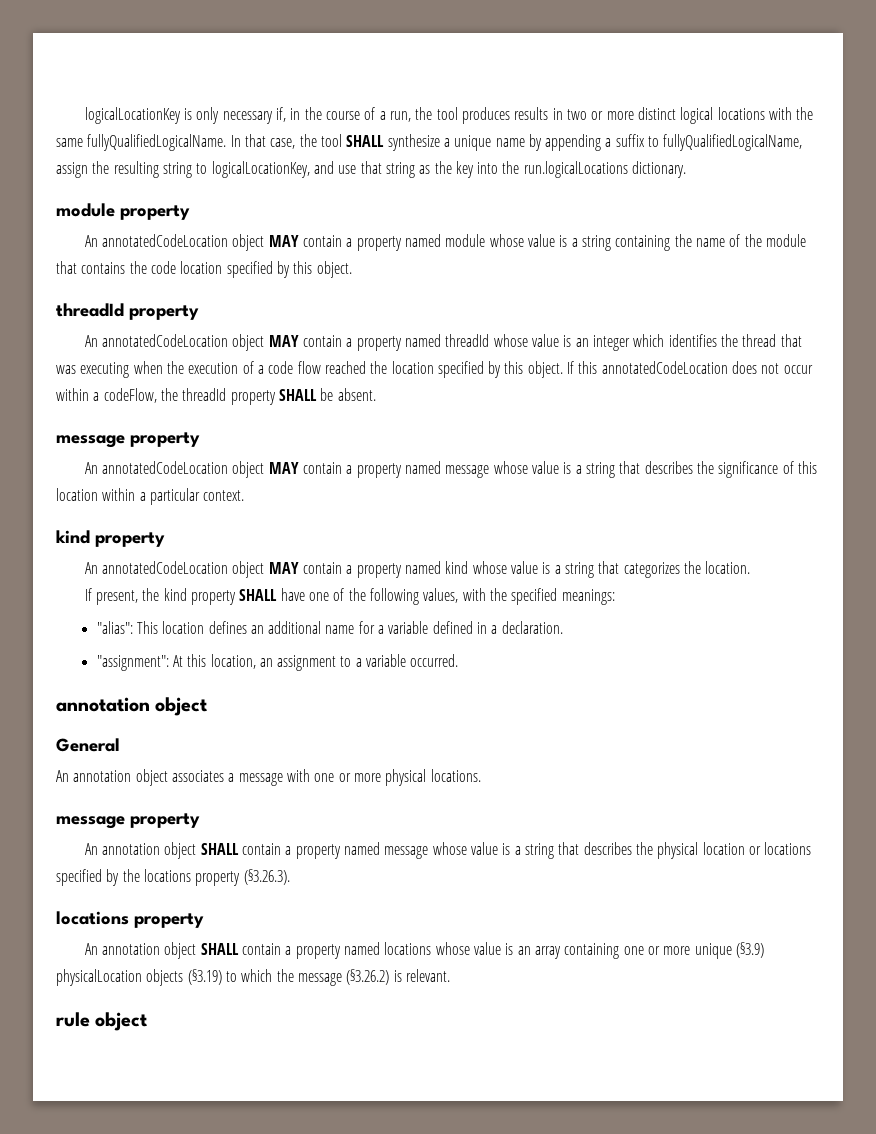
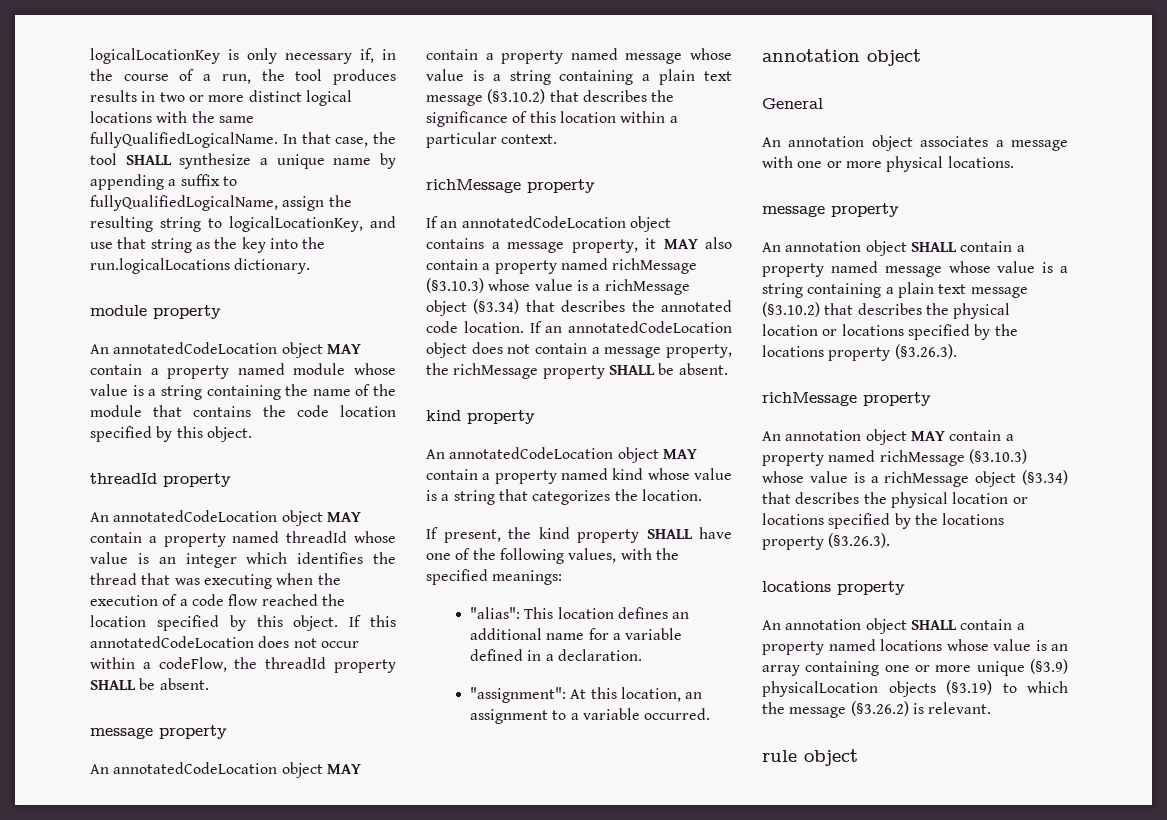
- An annotatedCodeLocation object MAY contain a property named message whose value is a string that describes the significance of this location within a particular context.
+ An annotatedCodeLocation object MAY contain a property named message whose value is a string containing a plain text message (§3.10.2) that describes the significance of this location within a particular context.
+ richMessage property
+ If an annotatedCodeLocation object contains a message property, it MAY also contain a property named richMessage (§3.10.3) whose value is a richMessage object (§3.34) that describes the annotated code location. If an annotatedCodeLocation object does not contain a message property, the richMessage property SHALL be absent.
- An annotation object SHALL contain a property named message whose value is a string that describes the physical location or locations specified by the locations property (§3.26.3).
+ An annotation object SHALL contain a property named message whose value is a string containing a plain text message (§3.10.2) that describes the physical location or locations specified by the locations property (§3.26.3).
+ richMessage property
+ An annotation object MAY contain a property named richMessage (§3.10.3) whose value is a richMessage object (§3.34) that describes the physical location or locations specified by the locations property (§3.26.3).

